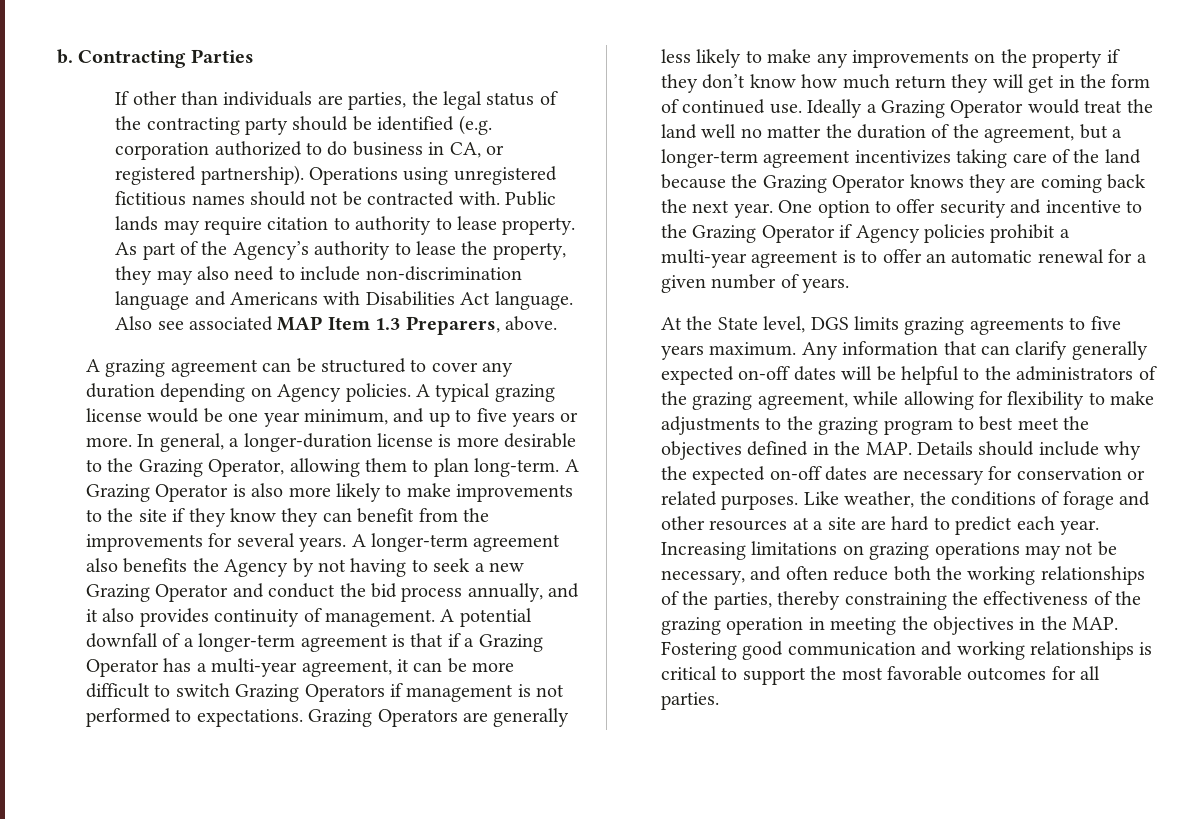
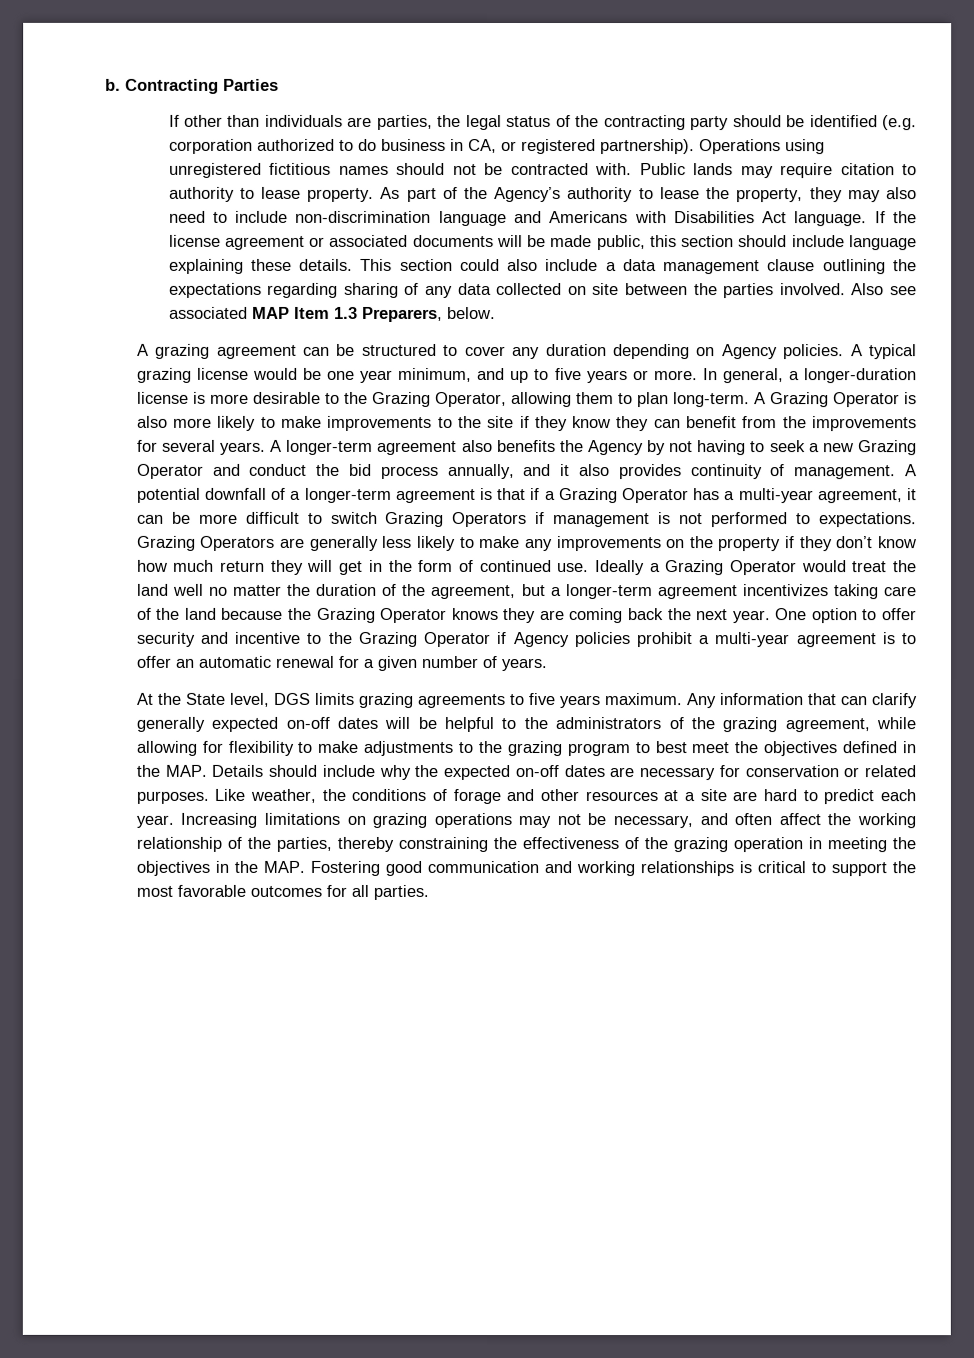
+ If the license agreement or associated documents will be made public, this section should include language explaining these details. This section could also include a data management clause outlining the expectations regarding sharing of any data collected on site between the parties involved.
- Also see associated MAP Item 1.3 Preparers, above.
+ Also see associated MAP Item 1.3 Preparers, below.
- Increasing limitations on grazing operations may not be necessary, and often reduce both the working relationships of the parties, thereby constraining the effectiveness of the grazing operation in meeting the objectives in the MAP. Fostering good communication and working relationships is critical to support the most favorable outcomes for all parties.
+ Increasing limitations on grazing operations may not be necessary, and often affect the working relationship of the parties, thereby constraining the effectiveness of the grazing operation in meeting the objectives in the MAP. Fostering good communication and working relationships is critical to support the most favorable outcomes for all parties.

